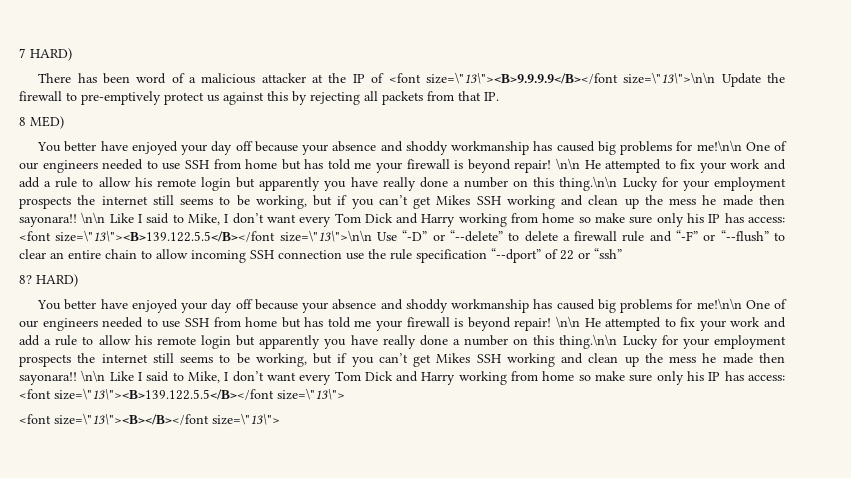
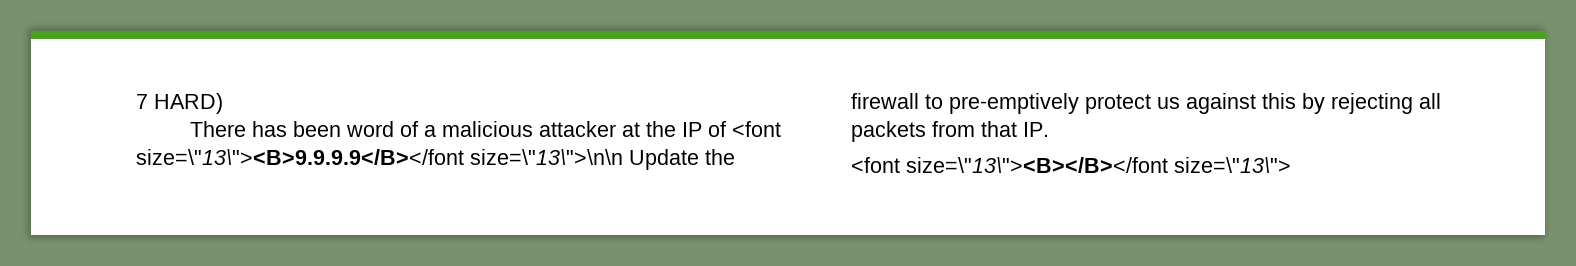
- 8 MED)
- You better have enjoyed your day off because your absence and shoddy workmanship has caused big problems for me!\n\n One of our engineers needed to use SSH from home but has told me your firewall is beyond repair! \n\n He attempted to fix your work and add a rule to allow his remote login but apparently you have really done a number on this thing.\n\n Lucky for your employment prospects the internet still seems to be working, but if you can’t get Mikes SSH working and clean up the mess he made then sayonara!! \n\n Like I said to Mike, I don’t want every Tom Dick and Harry working from home so make sure only his IP has access: <font size=\"13\"><B>139.122.5.5</B></font size=\"13\">\n\n Use “-D” or “--delete” to delete a firewall rule and “-F” or “--flush” to clear an entire chain to allow incoming SSH connection use the rule specification “--dport” of 22 or “ssh”
- 8? HARD)
- You better have enjoyed your day off because your absence and shoddy workmanship has caused big problems for me!\n\n One of our engineers needed to use SSH from home but has told me your firewall is beyond repair! \n\n He attempted to fix your work and add a rule to allow his remote login but apparently you have really done a number on this thing.\n\n Lucky for your employment prospects the internet still seems to be working, but if you can’t get Mikes SSH working and clean up the mess he made then sayonara!! \n\n Like I said to Mike, I don’t want every Tom Dick and Harry working from home so make sure only his IP has access: <font size=\"13\"><B>139.122.5.5</B></font size=\"13\">

